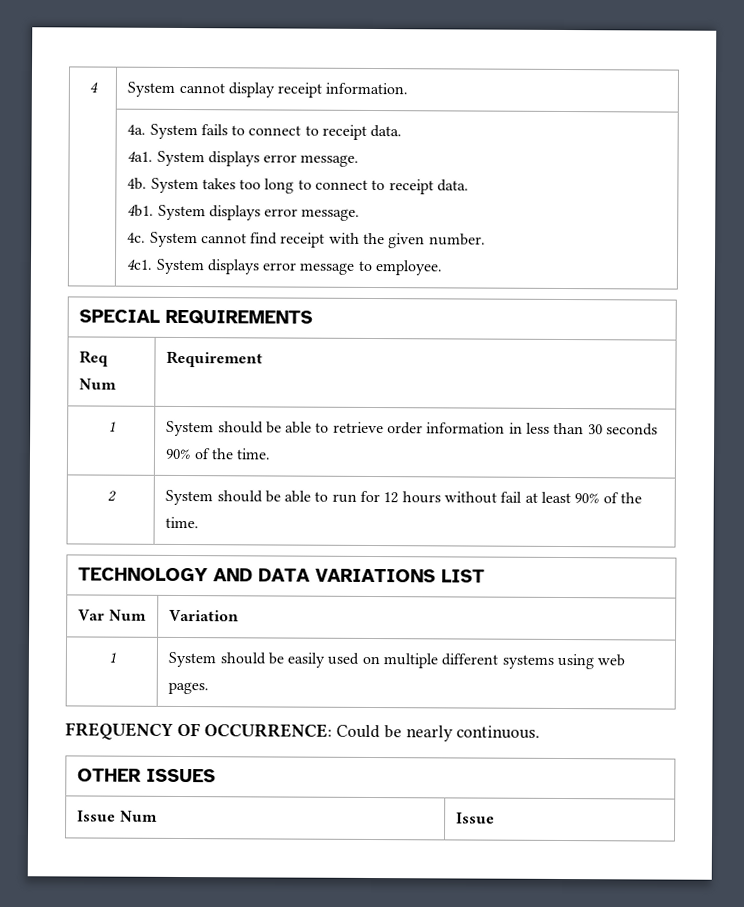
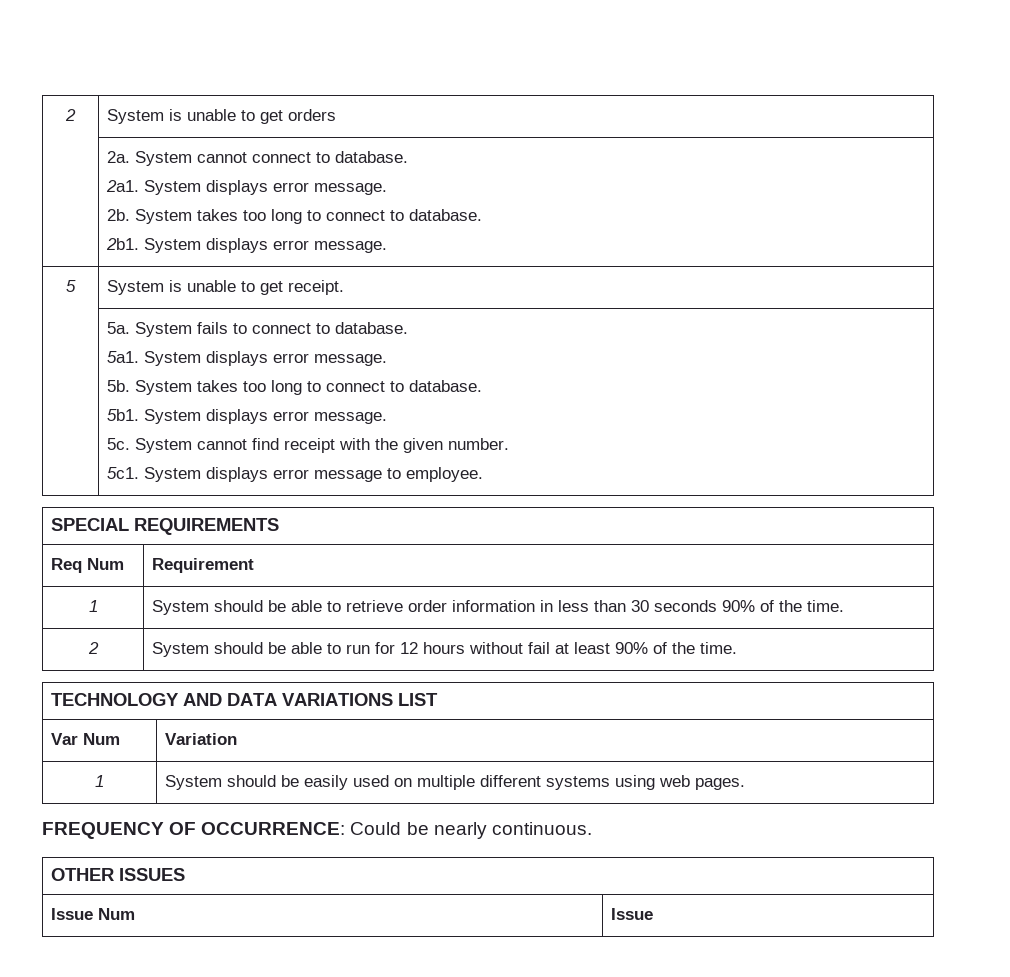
- 4 | System cannot display receipt information.
- | 4a. System fails to connect to receipt data.
- 4a1. System displays error message.
- 4b. System takes too long to connect to receipt data.
- 4b1. System displays error message.
- 4c.
+ 2 | System is unable to get orders
+ | 2a. System cannot connect to database.
+ 2a1. System displays error message.
+ 2b. System takes too long to connect to database.
+ 2b1. System displays error message.
+ 5 | System is unable to get receipt.
+ | 5a. System fails to connect to database.
+ 5a1. System displays error message.
+ 5b. System takes too long to connect to database.
+ 5b1. System displays error message.
+ 5c.
- 4c1.
+ 5c1.

